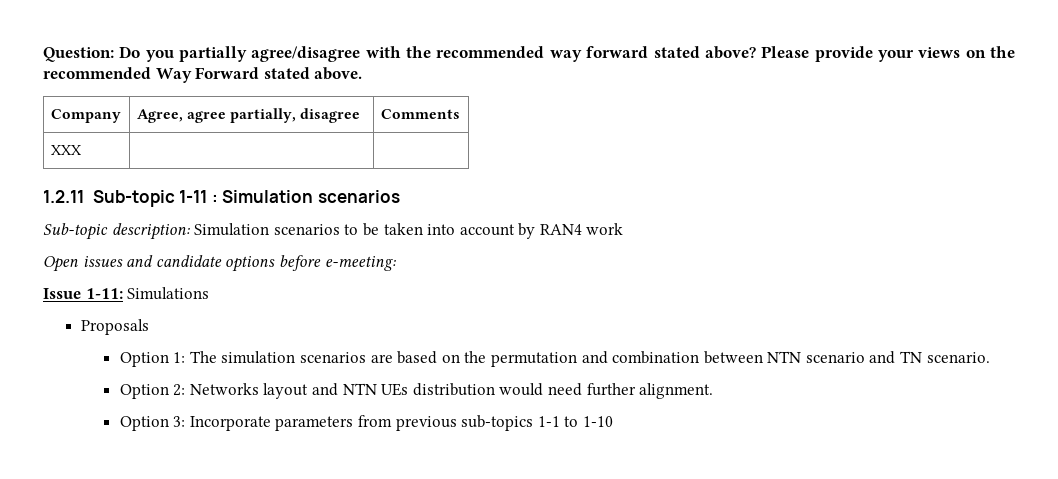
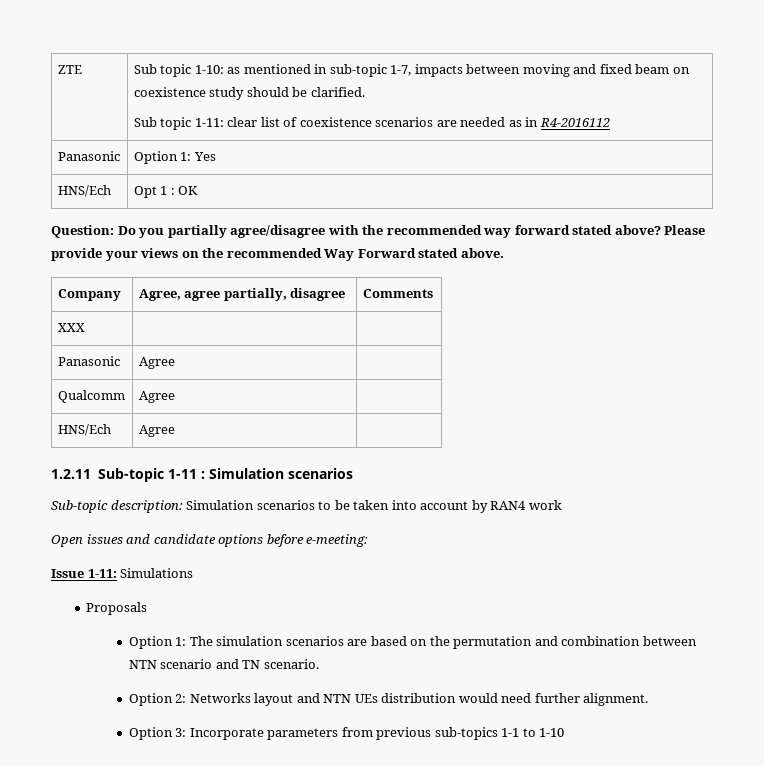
+ ZTE | Sub topic 1-10: as mentioned in sub-topic 1-7, impacts between moving and fixed beam on coexistence study should be clarified.
+ Sub topic 1-11: clear list of coexistence scenarios are needed as in R4-2016112
+ Panasonic | Option 1: Yes
+ HNS/Ech | Opt 1 : OK
+ Panasonic | Agree |
+ Qualcomm | Agree |
+ HNS/Ech | Agree |

